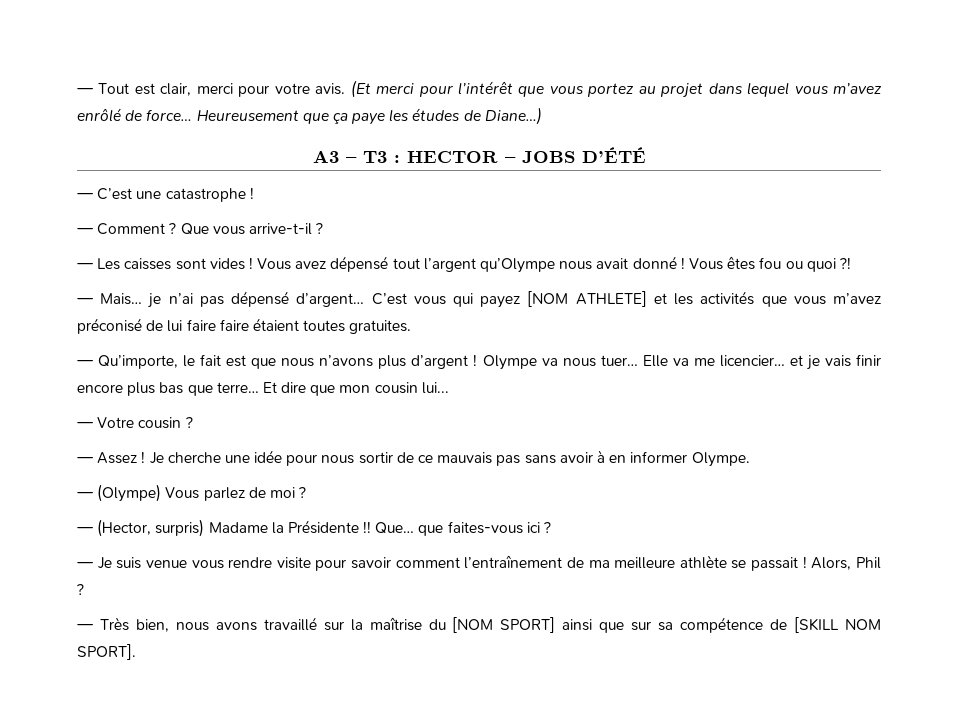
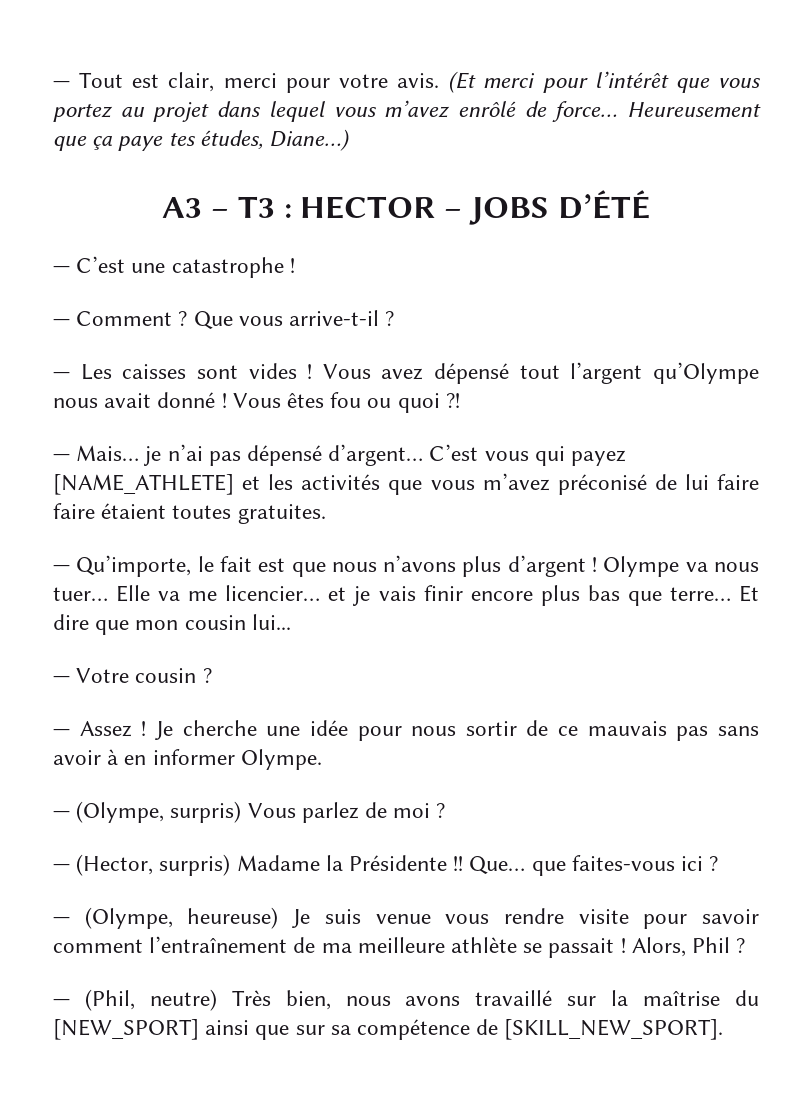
- Heureusement que ça paye les études de Diane…)
+ Heureusement que ça paye tes études, Diane…)
- C’est vous qui payez [NOM ATHLETE] et les activités que vous m’avez préconisé de lui faire faire étaient toutes gratuites.
+ C’est vous qui payez [NAME_ATHLETE] et les activités que vous m’avez préconisé de lui faire faire étaient toutes gratuites.
- — (Olympe) Vous parlez de moi ?
+ — (Olympe, surpris) Vous parlez de moi ?
- — Je suis venue vous rendre visite pour savoir comment l’entraînement de ma meilleure athlète se passait !
+ — (Olympe, heureuse) Je suis venue vous rendre visite pour savoir comment l’entraînement de ma meilleure athlète se passait !
- — Très bien, nous avons travaillé sur la maîtrise du [NOM SPORT] ainsi que sur sa compétence de [SKILL NOM SPORT].
+ — (Phil, neutre) Très bien, nous avons travaillé sur la maîtrise du [NEW_SPORT] ainsi que sur sa compétence de [SKILL_NEW_SPORT].

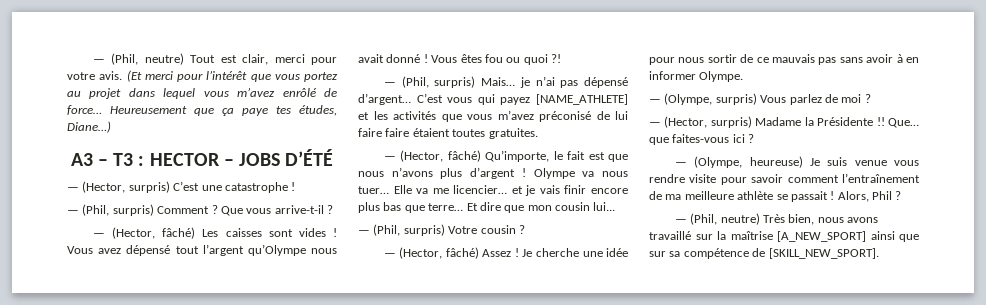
- — Tout est clair, merci pour votre avis.
+ — (Phil, neutre) Tout est clair, merci pour votre avis.
- — C’est une catastrophe !
+ — (Hector, surpris) C’est une catastrophe !
- — Comment ?
+ — (Phil, surpris) Comment ?
- — Les caisses sont vides !
+ — (Hector, fâché) Les caisses sont vides !
- — Mais… je n’ai pas dépensé d’argent…
+ — (Phil, surpris) Mais… je n’ai pas dépensé d’argent…
- — Qu’importe, le fait est que nous n’avons plus d’argent !
+ — (Hector, fâché) Qu’importe, le fait est que nous n’avons plus d’argent !
- — Votre cousin ?
+ — (Phil, surpris) Votre cousin ?
- — Assez !
+ — (Hector, fâché) Assez !
- — (Phil, neutre) Très bien, nous avons travaillé sur la maîtrise du [NEW_SPORT] ainsi que sur sa compétence de [SKILL_NEW_SPORT].
+ — (Phil, neutre) Très bien, nous avons travaillé sur la maîtrise [A_NEW_SPORT] ainsi que sur sa compétence de [SKILL_NEW_SPORT].

